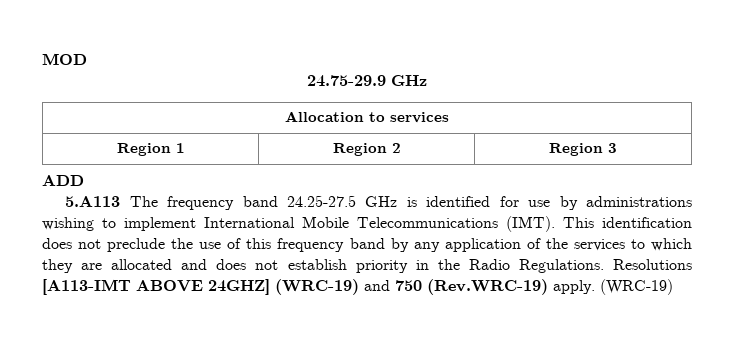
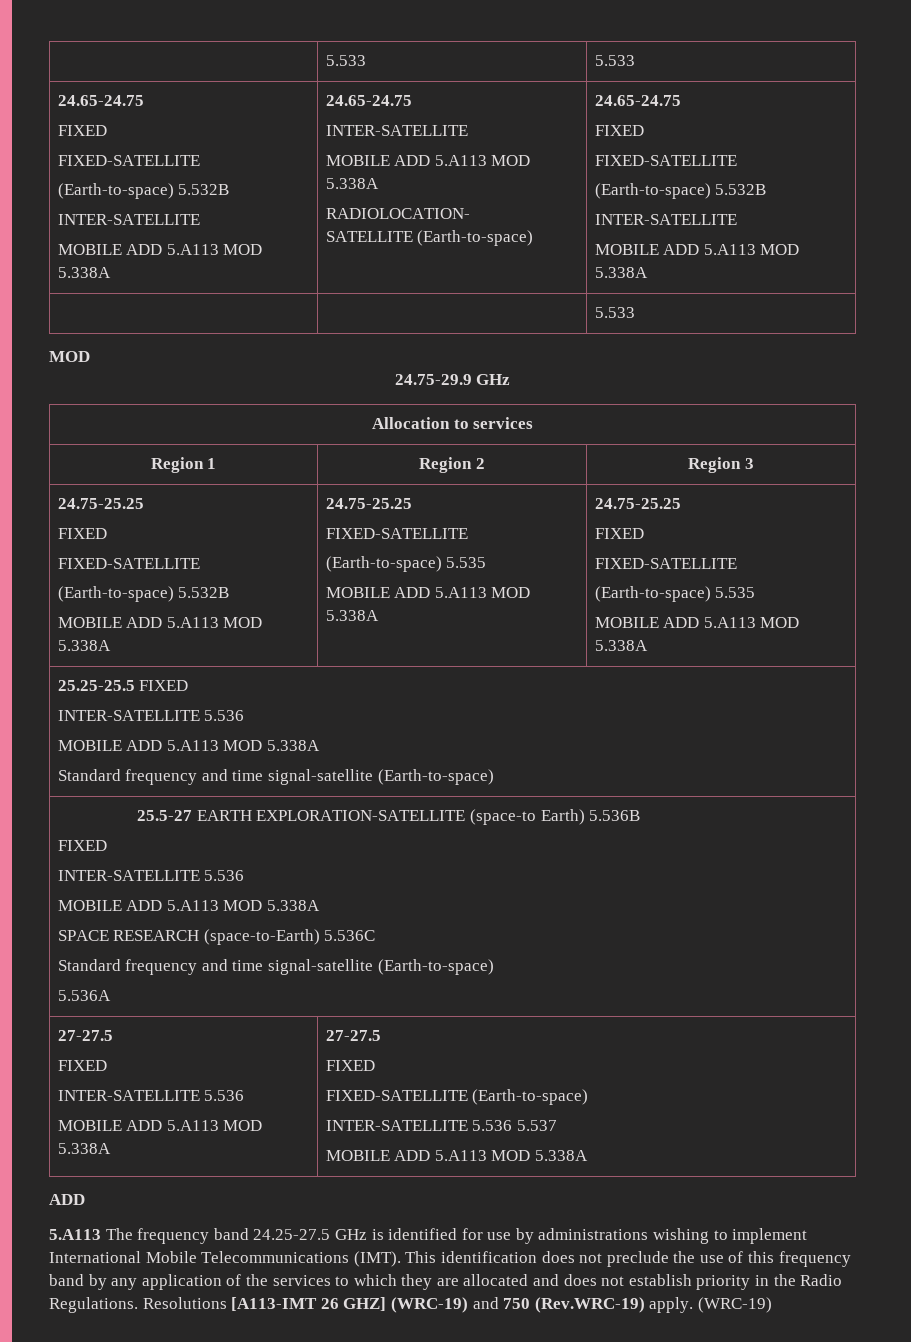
+ | 5.533 | 5.533
+ 24.65-24.75
+ FIXED
+ FIXED-SATELLITE
+ (Earth-to-space) 5.532B
+ INTER-SATELLITE
+ MOBILE ADD 5.A113 MOD 5.338A | 24.65-24.75
+ INTER-SATELLITE
+ MOBILE ADD 5.A113 MOD 5.338A
+ RADIOLOCATION-
+ SATELLITE (Earth-to-space) | 24.65-24.75
+ FIXED
+ FIXED-SATELLITE
+ (Earth-to-space) 5.532B
+ INTER-SATELLITE
+ MOBILE ADD 5.A113 MOD 5.338A
+ | | 5.533
  Region 1 | Region 2 | Region 3
+ 24.75-25.25
+ FIXED
+ FIXED-SATELLITE
+ (Earth-to-space) 5.532B
+ MOBILE ADD 5.A113 MOD 5.338A | 24.75-25.25
+ FIXED-SATELLITE
+ (Earth-to-space) 5.535
+ MOBILE ADD 5.A113 MOD 5.338A | 24.75-25.25
+ FIXED
+ FIXED-SATELLITE
+ (Earth-to-space) 5.535
+ MOBILE ADD 5.A113 MOD 5.338A
+ 25.25-25.5 FIXED
+ INTER-SATELLITE 5.536
+ MOBILE ADD 5.A113 MOD 5.338A
+ Standard frequency and time signal-satellite (Earth-to-space)
+ 25.5-27 EARTH EXPLORATION-SATELLITE (space-to Earth) 5.536B
+ FIXED
+ INTER-SATELLITE 5.536
+ MOBILE ADD 5.A113 MOD 5.338A
+ SPACE RESEARCH (space-to-Earth) 5.536C
+ Standard frequency and time signal-satellite (Earth-to-space)
+ 5.536A
+ 27-27.5
+ FIXED
+ INTER-SATELLITE 5.536
+ MOBILE ADD 5.A113 MOD 5.338A | 27-27.5
+ FIXED
+ FIXED-SATELLITE (Earth-to-space)
+ INTER-SATELLITE 5.536 5.537
+ MOBILE ADD 5.A113 MOD 5.338A
- Resolutions [A113-IMT ABOVE 24GHZ] (WRC-19) and 750 (Rev.WRC-19) apply.
+ Resolutions [A113-IMT 26 GHZ] (WRC-19) and 750 (Rev.WRC-19) apply.

